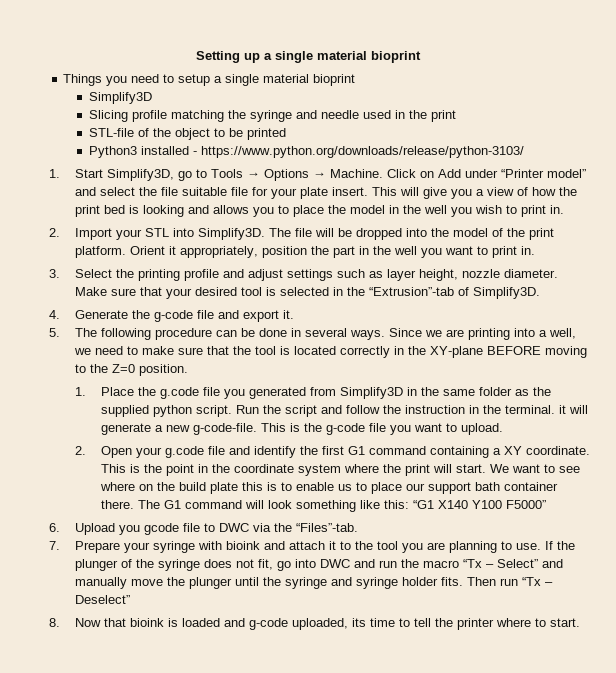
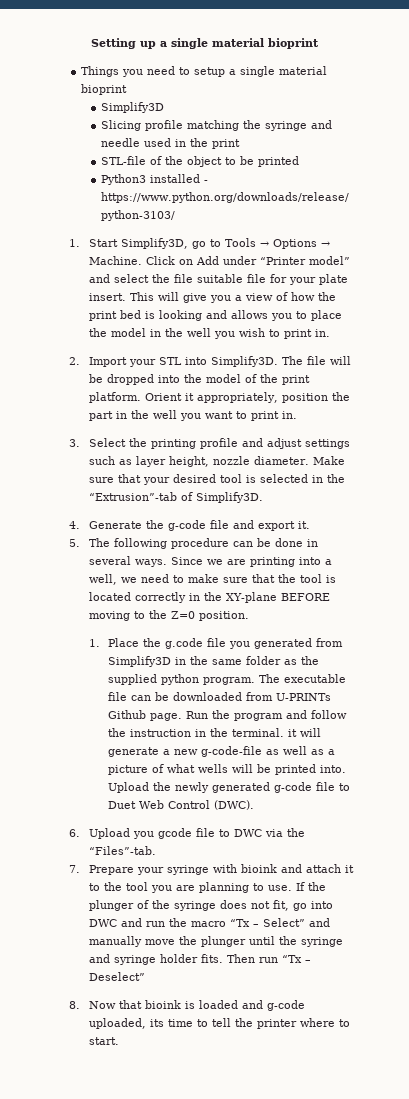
- 1. Place the g.code file you generated from Simplify3D in the same folder as the supplied python script.
+ 1. Place the g.code file you generated from Simplify3D in the same folder as the supplied python program. The executable file can be downloaded from U-PRINTs Github page.
- Run the script and follow the instruction in the terminal. it will generate a new g-code-file. This is the g-code file you want to upload.
- 2. Open your g.code file and identify the first G1 command containing a XY coordinate. This is the point in the coordinate system where the print will start. We want to see where on the build plate this is to enable us to place our support bath container there. The G1 command will look something like this: “G1 X140 Y100 F5000”
+ Run the program and follow the instruction in the terminal. it will generate a new g-code-file as well as a picture of what wells will be printed into. Upload the newly generated g-code file to Duet Web Control (DWC).

